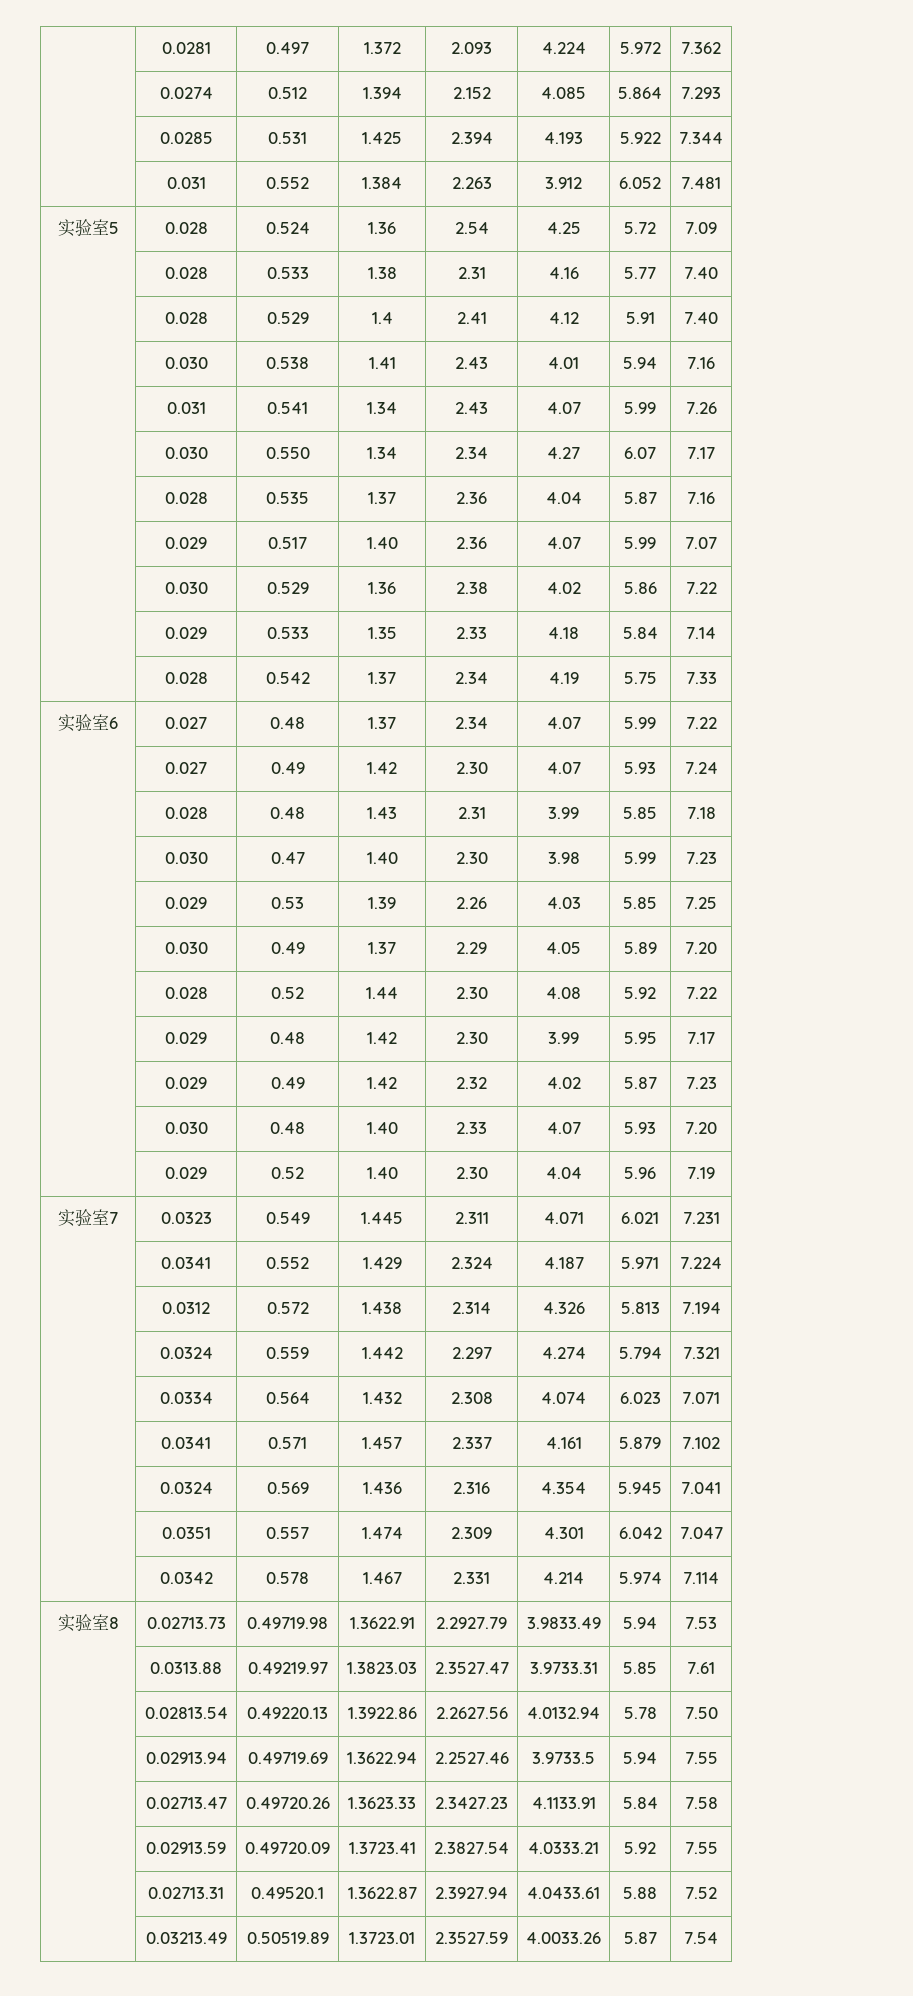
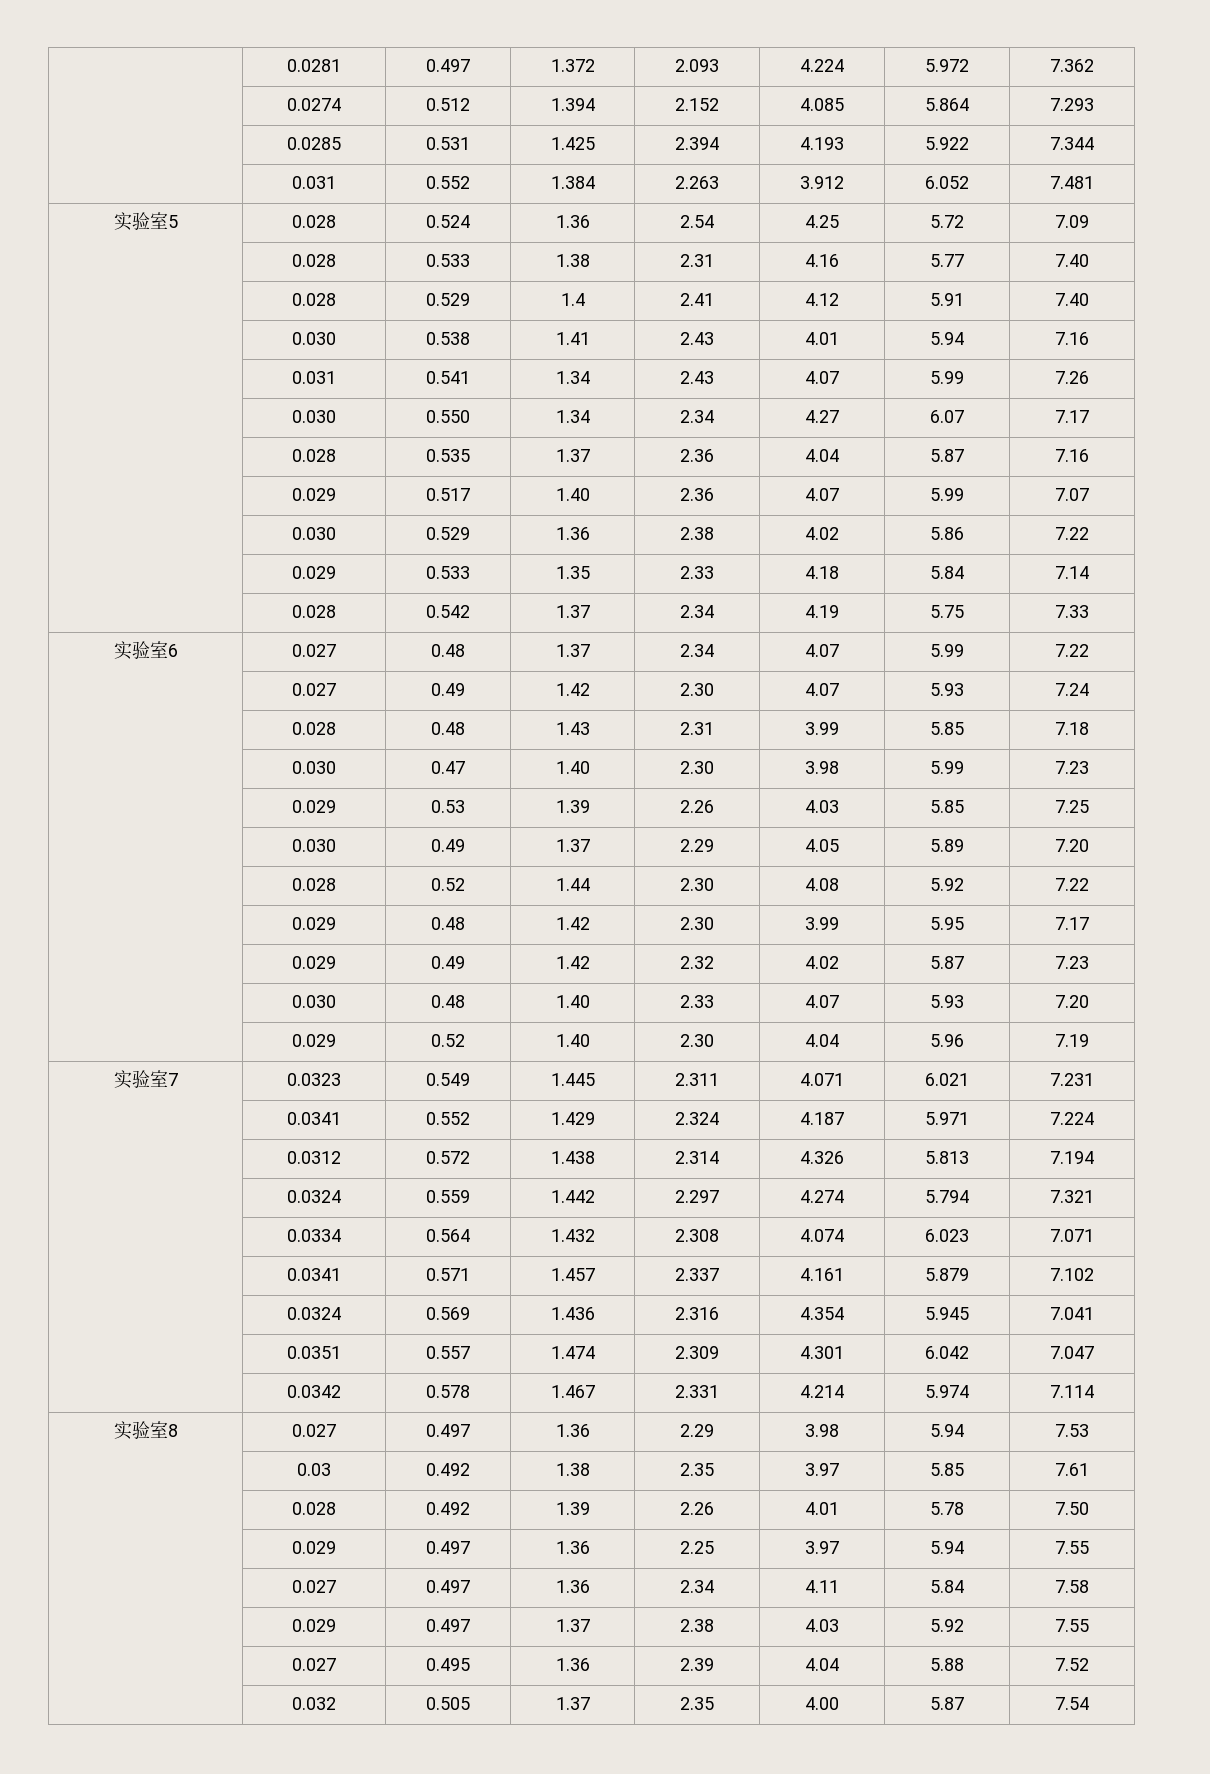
- 实验室8 | 0.02713.73 | 0.49719.98 | 1.3622.91 | 2.2927.79 | 3.9833.49 | 5.94 | 7.53
- | 0.0313.88 | 0.49219.97 | 1.3823.03 | 2.3527.47 | 3.9733.31 | 5.85 | 7.61
- | 0.02813.54 | 0.49220.13 | 1.3922.86 | 2.2627.56 | 4.0132.94 | 5.78 | 7.50
- | 0.02913.94 | 0.49719.69 | 1.3622.94 | 2.2527.46 | 3.9733.5 | 5.94 | 7.55
- | 0.02713.47 | 0.49720.26 | 1.3623.33 | 2.3427.23 | 4.1133.91 | 5.84 | 7.58
- | 0.02913.59 | 0.49720.09 | 1.3723.41 | 2.3827.54 | 4.0333.21 | 5.92 | 7.55
- | 0.02713.31 | 0.49520.1 | 1.3622.87 | 2.3927.94 | 4.0433.61 | 5.88 | 7.52
- | 0.03213.49 | 0.50519.89 | 1.3723.01 | 2.3527.59 | 4.0033.26 | 5.87 | 7.54
+ 实验室8 | 0.027 | 0.497 | 1.36 | 2.29 | 3.98 | 5.94 | 7.53
+ | 0.03 | 0.492 | 1.38 | 2.35 | 3.97 | 5.85 | 7.61
+ | 0.028 | 0.492 | 1.39 | 2.26 | 4.01 | 5.78 | 7.50
+ | 0.029 | 0.497 | 1.36 | 2.25 | 3.97 | 5.94 | 7.55
+ | 0.027 | 0.497 | 1.36 | 2.34 | 4.11 | 5.84 | 7.58
+ | 0.029 | 0.497 | 1.37 | 2.38 | 4.03 | 5.92 | 7.55
+ | 0.027 | 0.495 | 1.36 | 2.39 | 4.04 | 5.88 | 7.52
+ | 0.032 | 0.505 | 1.37 | 2.35 | 4.00 | 5.87 | 7.54

